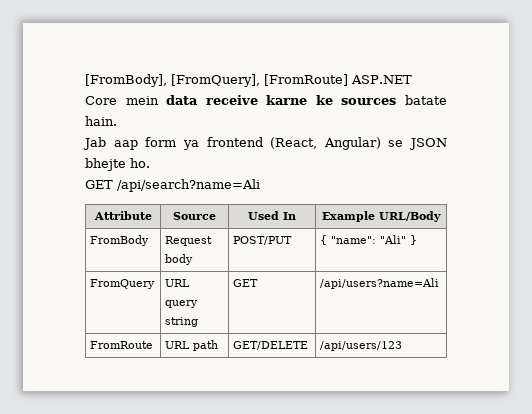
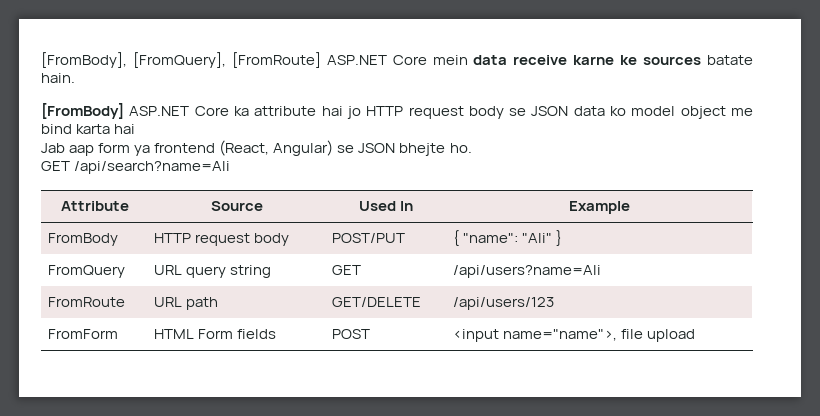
+ [FromBody] ASP.NET Core ka attribute hai jo HTTP request body se JSON data ko model object me bind karta hai
- Attribute | Source | Used In | Example URL/Body
+ Attribute | Source | Used In | Example
- FromBody | Request body | POST/PUT | { "name": "Ali" }
+ FromBody | HTTP request body | POST/PUT | { "name": "Ali" }
+ FromForm | HTML Form fields | POST | <input name="name">, file upload

